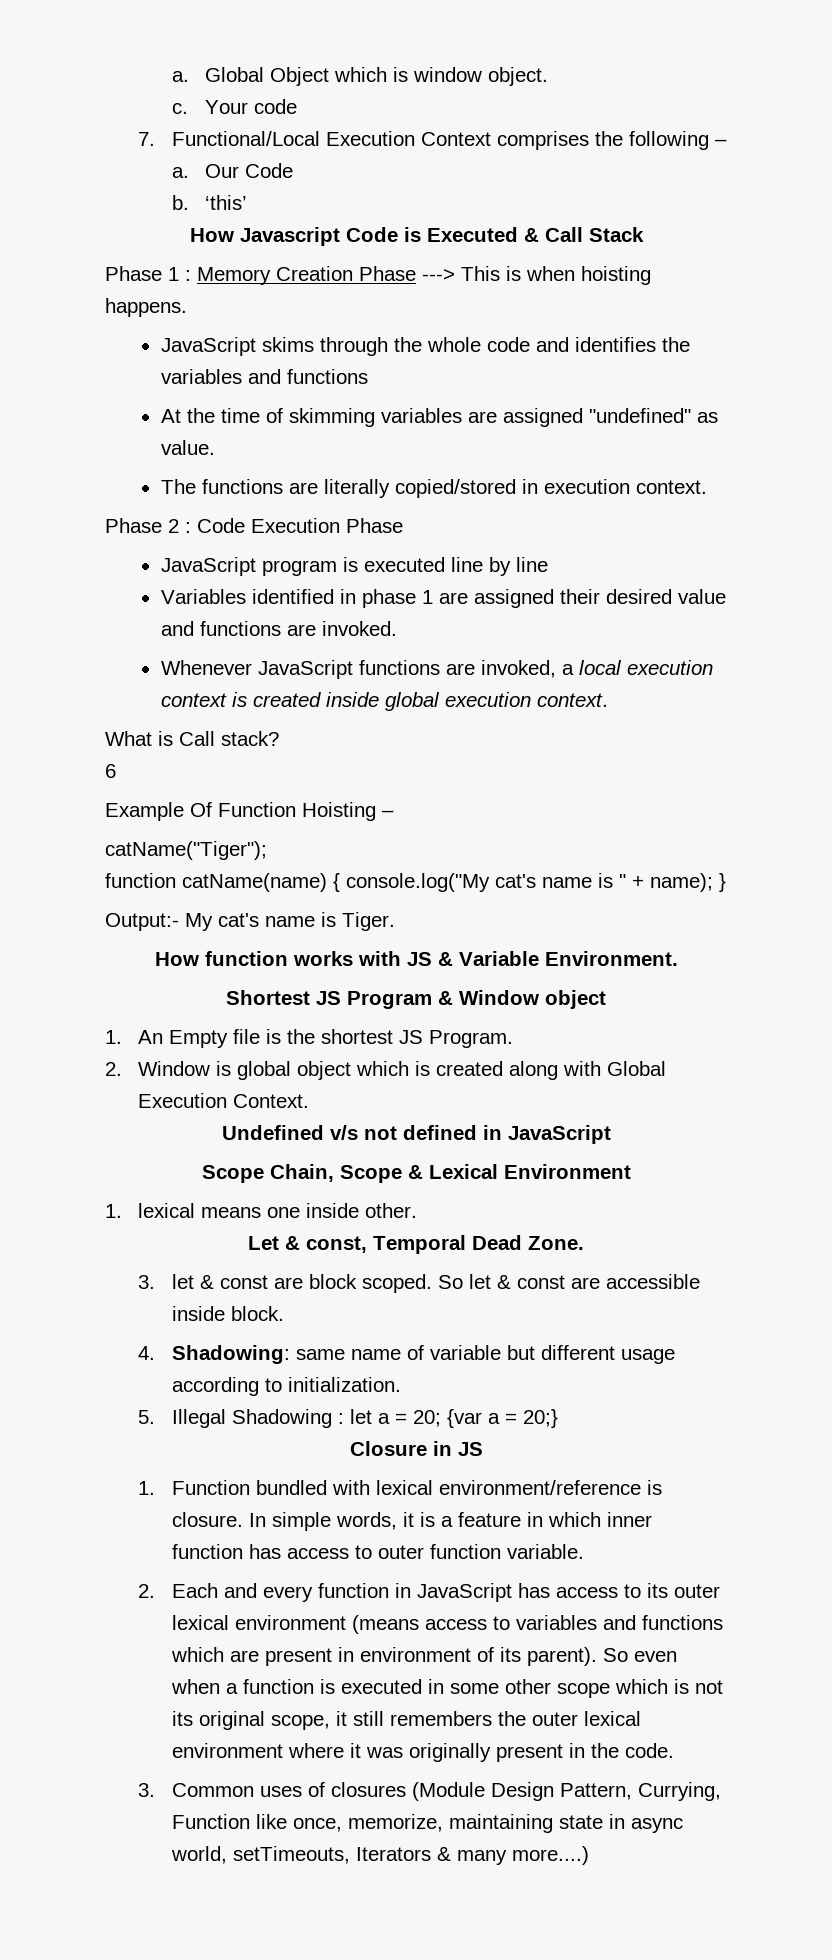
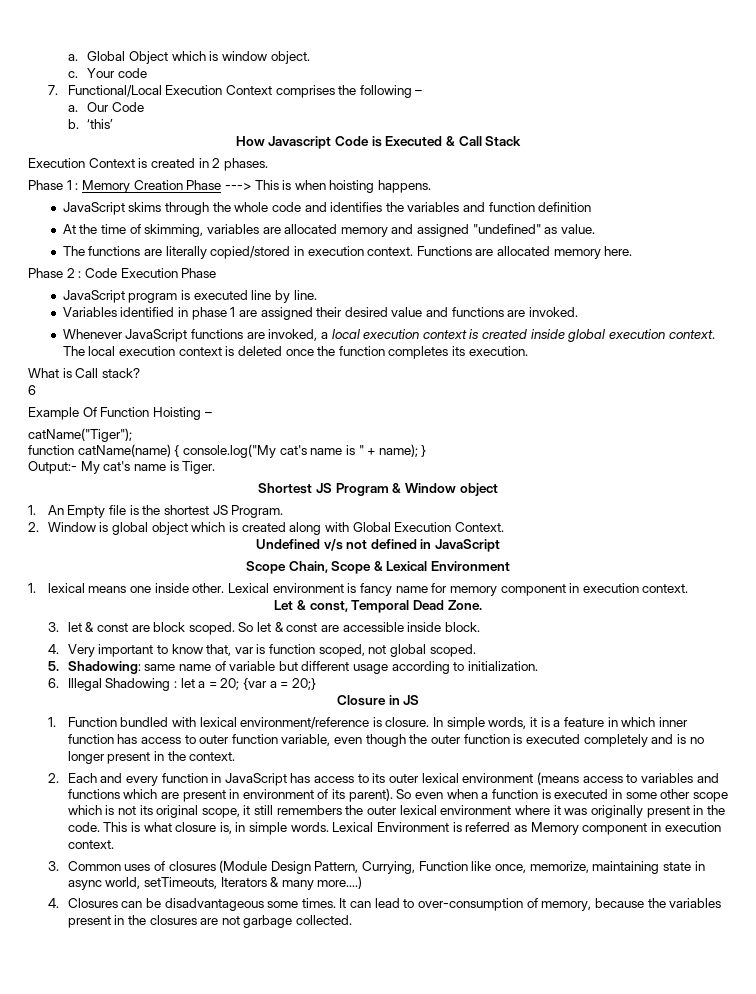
+ Execution Context is created in 2 phases.
- JavaScript skims through the whole code and identifies the variables and functions
+ JavaScript skims through the whole code and identifies the variables and function definition
- At the time of skimming variables are assigned "undefined" as value.
+ At the time of skimming, variables are allocated memory and assigned "undefined" as value.
+ Functions are allocated memory here.
- JavaScript program is executed line by line
+ JavaScript program is executed line by line.
+ The local execution context is deleted once the function completes its execution.
- How function works with JS & Variable Environment.
+ Lexical environment is fancy name for memory component in execution context.
- 4. Shadowing: same name of variable but different usage according to initialization.
+ 4. Very important to know that, var is function scoped, not global scoped.
+ 5. Shadowing: same name of variable but different usage according to initialization.
- 5. Illegal Shadowing : let a = 20; {var a = 20;}
+ 6. Illegal Shadowing : let a = 20; {var a = 20;}
- In simple words, it is a feature in which inner function has access to outer function variable.
+ In simple words, it is a feature in which inner function has access to outer function variable, even though the outer function is executed completely and is no longer present in the context.
+ This is what closure is, in simple words. Lexical Environment is referred as Memory component in execution context.
+ 4. Closures can be disadvantageous some times. It can lead to over-consumption of memory, because the variables present in the closures are not garbage collected.

